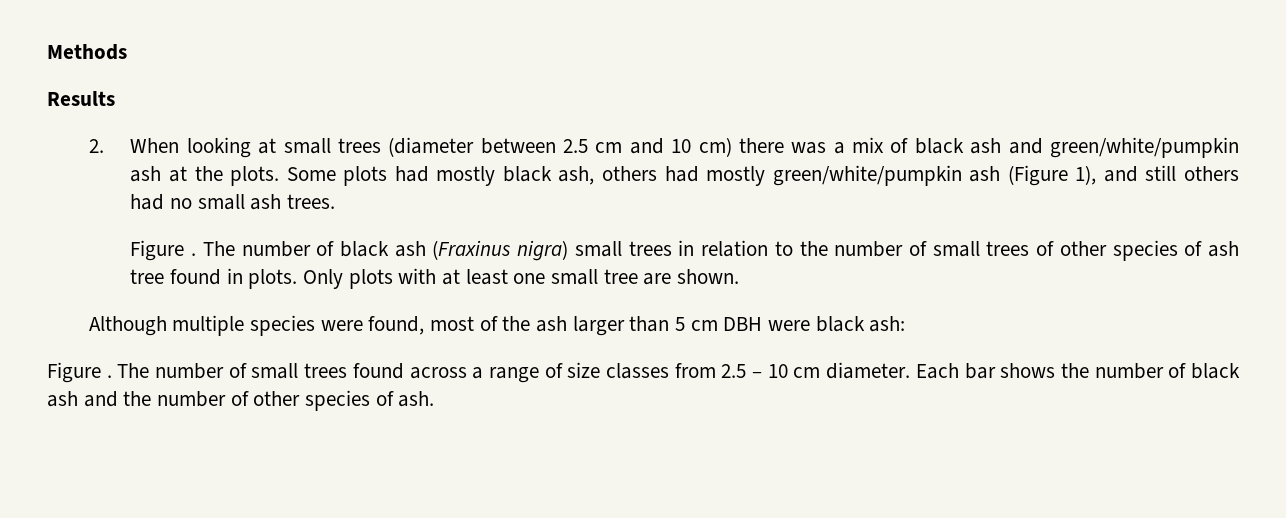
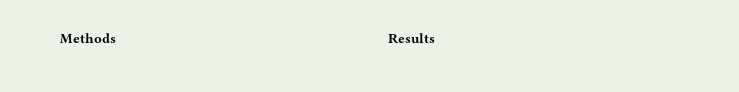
- 2. When looking at small trees (diameter between 2.5 cm and 10 cm) there was a mix of black ash and green/white/pumpkin ash at the plots. Some plots had mostly black ash, others had mostly green/white/pumpkin ash (Figure 1), and still others had no small ash trees.
- Figure . The number of black ash (Fraxinus nigra) small trees in relation to the number of small trees of other species of ash tree found in plots. Only plots with at least one small tree are shown.
- Although multiple species were found, most of the ash larger than 5 cm DBH were black ash:
- Figure . The number of small trees found across a range of size classes from 2.5 – 10 cm diameter. Each bar shows the number of black ash and the number of other species of ash.

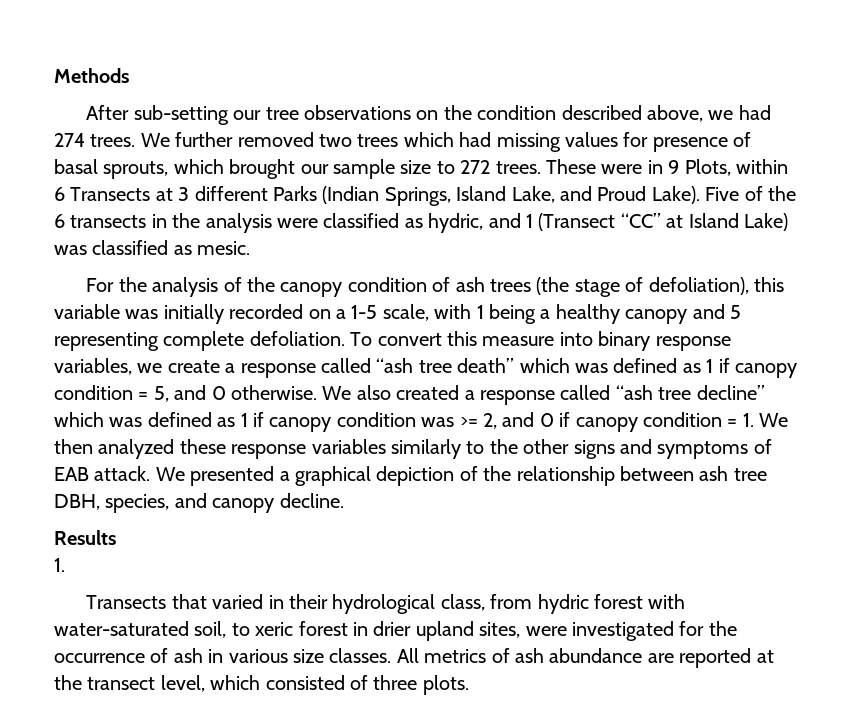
+ After sub-setting our tree observations on the condition described above, we had 274 trees. We further removed two trees which had missing values for presence of basal sprouts, which brought our sample size to 272 trees. These were in 9 Plots, within 6 Transects at 3 different Parks (Indian Springs, Island Lake, and Proud Lake). Five of the 6 transects in the analysis were classified as hydric, and 1 (Transect “CC” at Island Lake) was classified as mesic.
+ For the analysis of the canopy condition of ash trees (the stage of defoliation), this variable was initially recorded on a 1-5 scale, with 1 being a healthy canopy and 5 representing complete defoliation. To convert this measure into binary response variables, we create a response called “ash tree death” which was defined as 1 if canopy condition = 5, and 0 otherwise. We also created a response called “ash tree decline” which was defined as 1 if canopy condition was >= 2, and 0 if canopy condition = 1. We then analyzed these response variables similarly to the other signs and symptoms of EAB attack. We presented a graphical depiction of the relationship between ash tree DBH, species, and canopy decline.
  Results
+ 1.
+ Transects that varied in their hydrological class, from hydric forest with water-saturated soil, to xeric forest in drier upland sites, were investigated for the occurrence of ash in various size classes. All metrics of ash abundance are reported at the transect level, which consisted of three plots.

